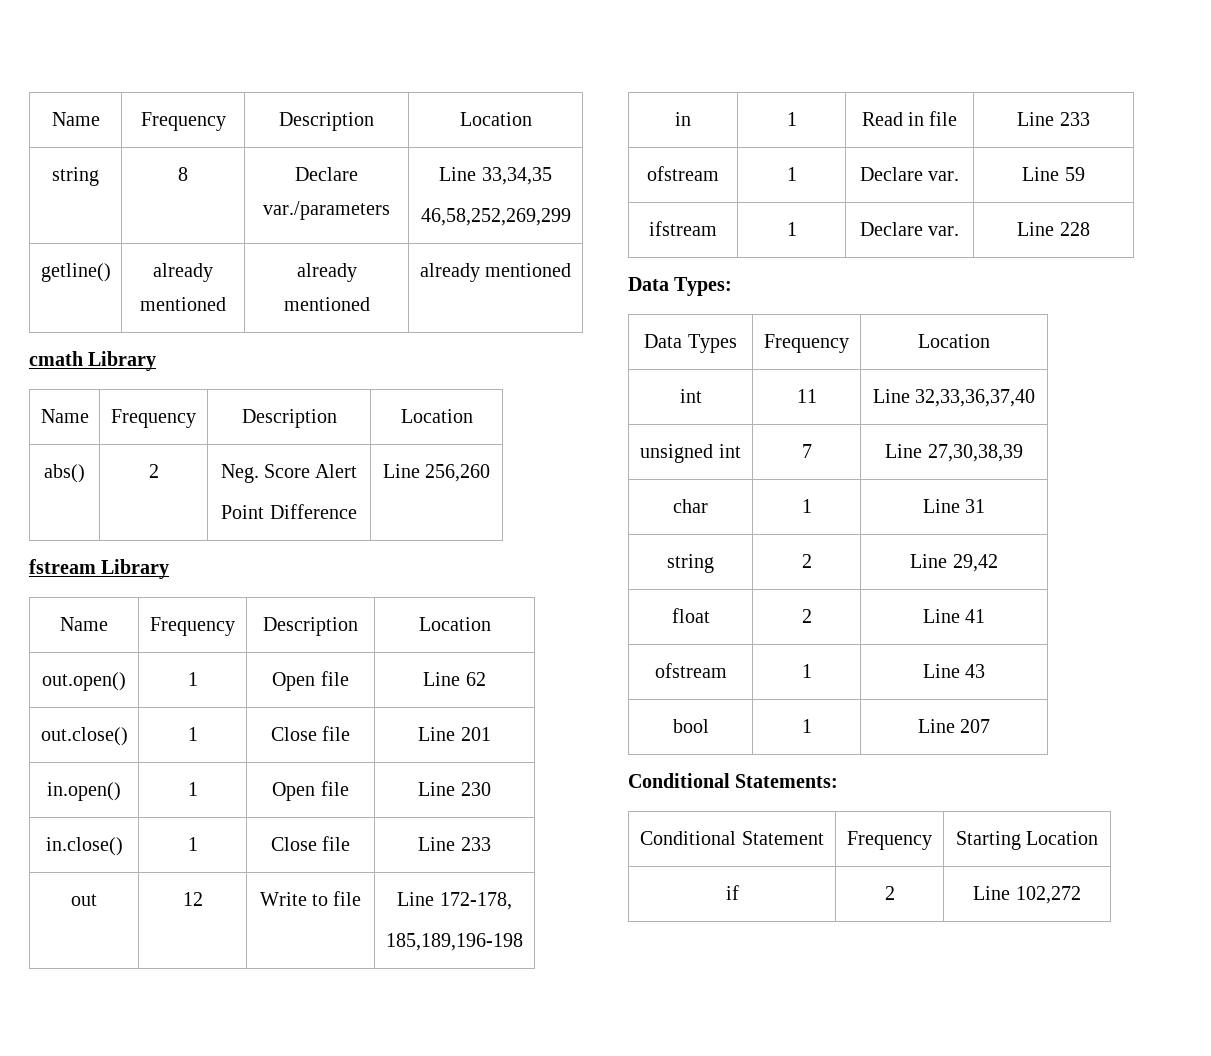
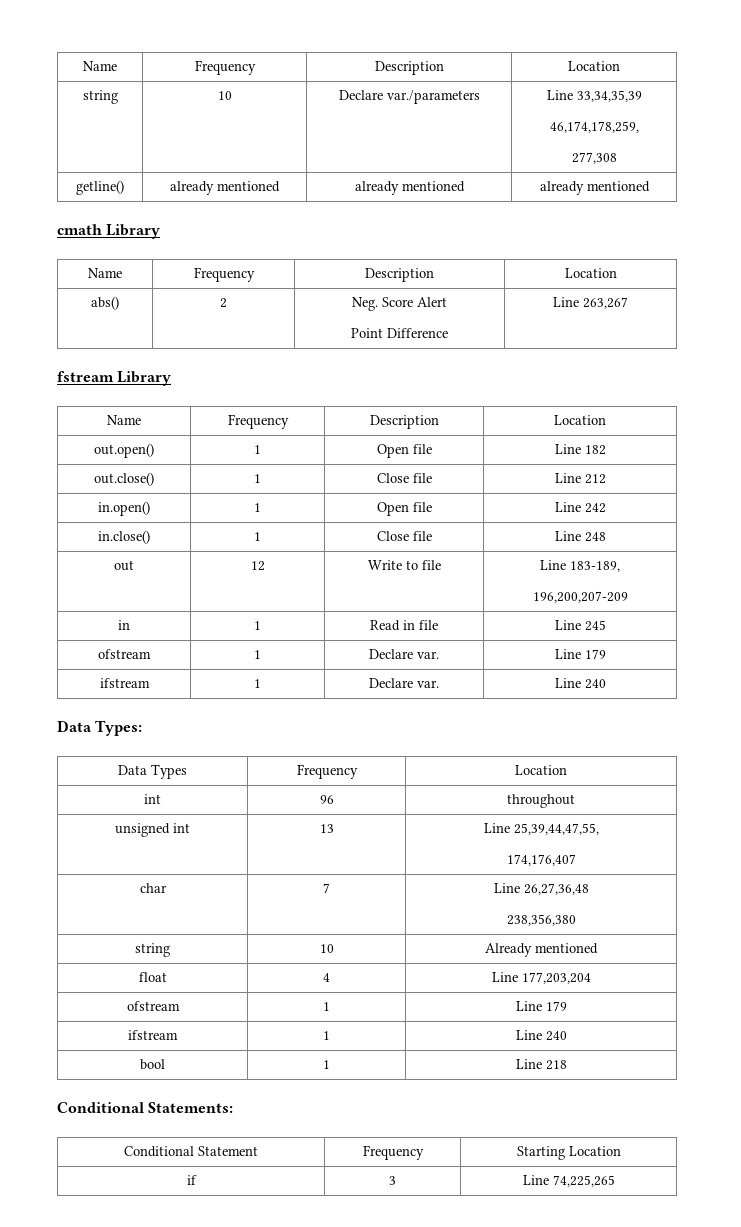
- string | 8 | Declare var./parameters | Line 33,34,35
- 46,58,252,269,299
+ string | 10 | Declare var./parameters | Line 33,34,35,39
+ 46,174,178,259,
+ 277,308
  abs() | 2 | Neg. Score Alert
- Point Difference | Line 256,260
+ Point Difference | Line 263,267
- out.open() | 1 | Open file | Line 62
+ out.open() | 1 | Open file | Line 182
- out.close() | 1 | Close file | Line 201
+ out.close() | 1 | Close file | Line 212
- in.open() | 1 | Open file | Line 230
+ in.open() | 1 | Open file | Line 242
- in.close() | 1 | Close file | Line 233
+ in.close() | 1 | Close file | Line 248
- out | 12 | Write to file | Line 172-178,
- 185,189,196-198
+ out | 12 | Write to file | Line 183-189,
+ 196,200,207-209
- in | 1 | Read in file | Line 233
+ in | 1 | Read in file | Line 245
- ofstream | 1 | Declare var. | Line 59
+ ofstream | 1 | Declare var. | Line 179
- ifstream | 1 | Declare var. | Line 228
+ ifstream | 1 | Declare var. | Line 240
- int | 11 | Line 32,33,36,37,40
+ int | 96 | throughout
- unsigned int | 7 | Line 27,30,38,39
- char | 1 | Line 31
- string | 2 | Line 29,42
+ unsigned int | 13 | Line 25,39,44,47,55,
+ 174,176,407
+ char | 7 | Line 26,27,36,48
+ 238,356,380
+ string | 10 | Already mentioned
- float | 2 | Line 41
+ float | 4 | Line 177,203,204
- ofstream | 1 | Line 43
+ ofstream | 1 | Line 179
+ ifstream | 1 | Line 240
- bool | 1 | Line 207
+ bool | 1 | Line 218
- if | 2 | Line 102,272
+ if | 3 | Line 74,225,265

